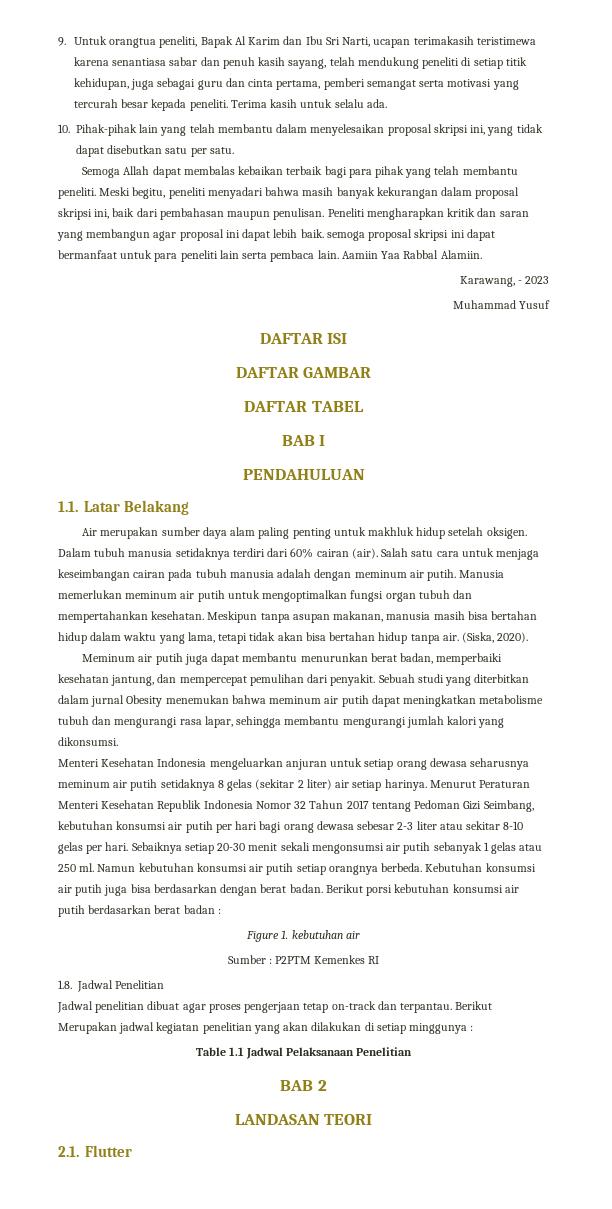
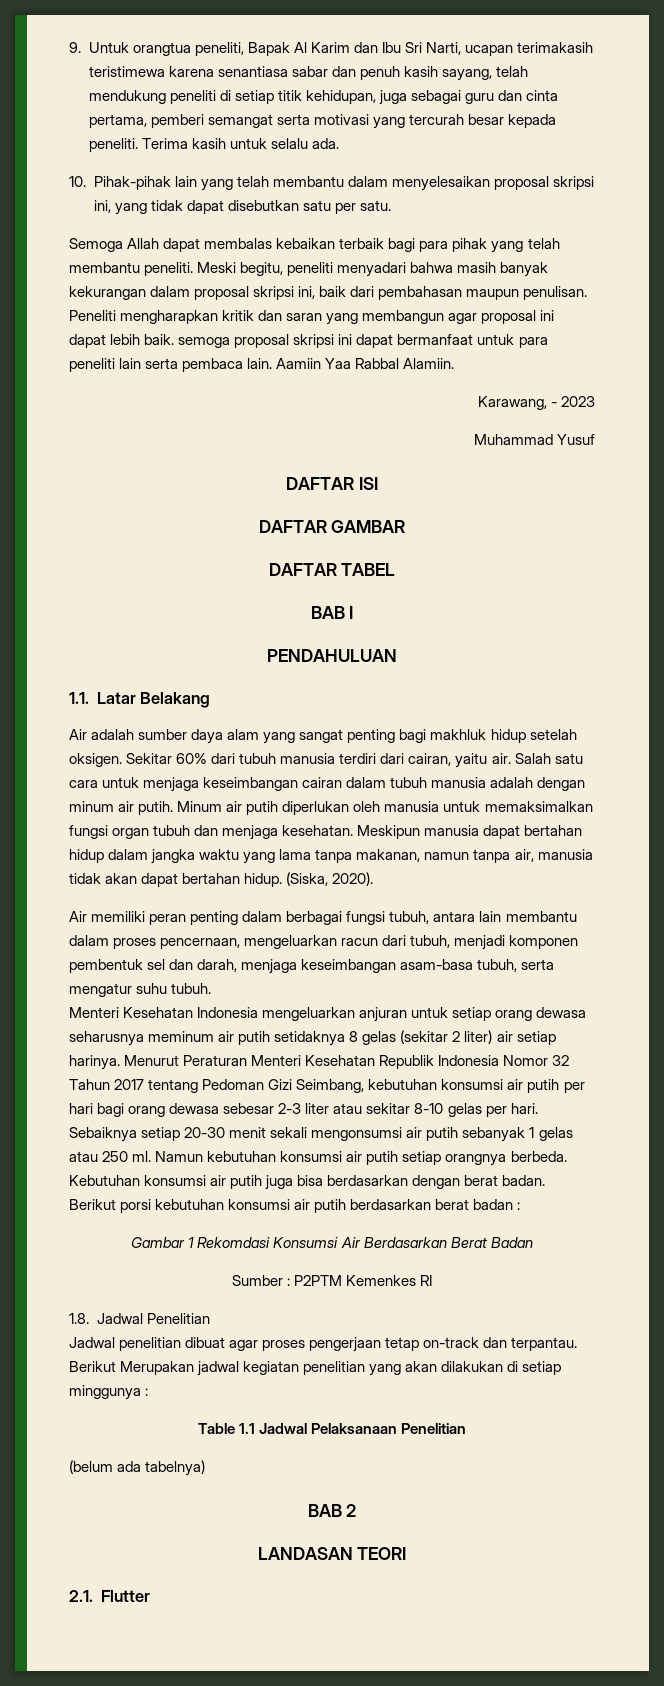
- Air merupakan sumber daya alam paling penting untuk makhluk hidup setelah oksigen.
+ Air adalah sumber daya alam yang sangat penting bagi makhluk hidup setelah oksigen.
- Dalam tubuh manusia setidaknya terdiri dari 60% cairan (air).
+ Sekitar 60% dari tubuh manusia terdiri dari cairan, yaitu air.
- Salah satu cara untuk menjaga keseimbangan cairan pada tubuh manusia adalah dengan meminum air putih.
+ Salah satu cara untuk menjaga keseimbangan cairan dalam tubuh manusia adalah dengan minum air putih.
- Manusia memerlukan meminum air putih untuk mengoptimalkan fungsi organ tubuh dan mempertahankan kesehatan.
+ Minum air putih diperlukan oleh manusia untuk memaksimalkan fungsi organ tubuh dan menjaga kesehatan.
- Meskipun tanpa asupan makanan, manusia masih bisa bertahan hidup dalam waktu yang lama, tetapi tidak akan bisa bertahan hidup tanpa air. (Siska, 2020).
- Meminum air putih juga dapat membantu menurunkan berat badan, memperbaiki kesehatan jantung, dan mempercepat pemulihan dari penyakit. Sebuah studi yang diterbitkan dalam jurnal Obesity menemukan bahwa meminum air putih dapat meningkatkan metabolisme tubuh dan mengurangi rasa lapar, sehingga membantu mengurangi jumlah kalori yang dikonsumsi.
+ Meskipun manusia dapat bertahan hidup dalam jangka waktu yang lama tanpa makanan, namun tanpa air, manusia tidak akan dapat bertahan hidup. (Siska, 2020).
+ Air memiliki peran penting dalam berbagai fungsi tubuh, antara lain membantu dalam proses pencernaan, mengeluarkan racun dari tubuh, menjadi komponen pembentuk sel dan darah, menjaga keseimbangan asam-basa tubuh, serta mengatur suhu tubuh.
- Figure 1. kebutuhan air
+ Gambar 1 Rekomdasi Konsumsi Air Berdasarkan Berat Badan
+ (belum ada tabelnya)

